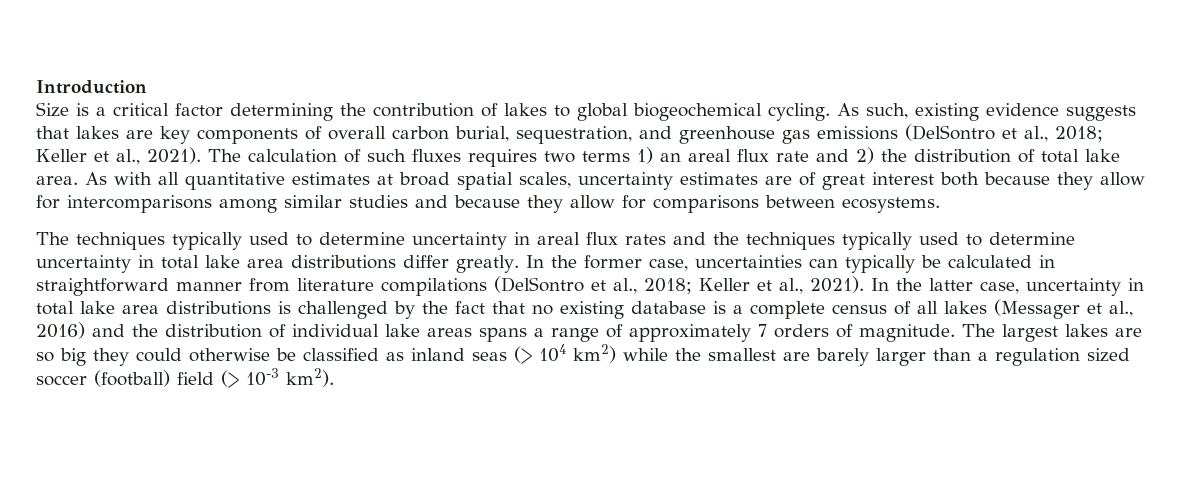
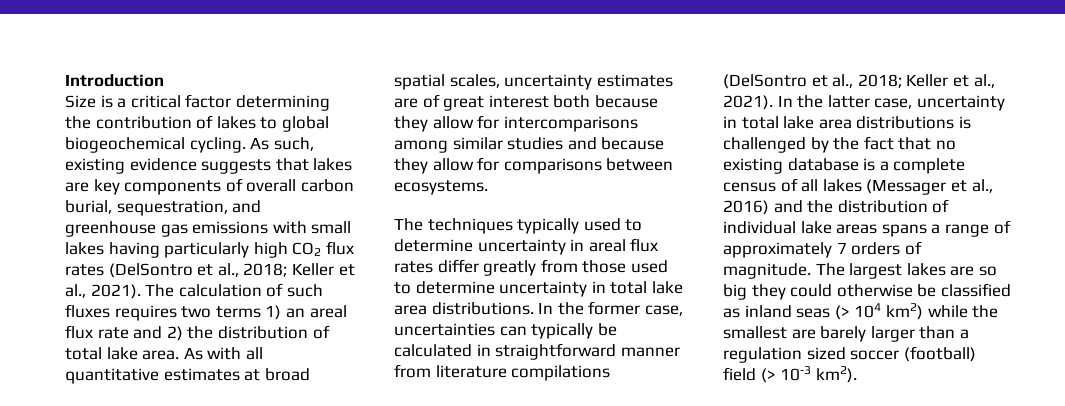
- As such, existing evidence suggests that lakes are key components of overall carbon burial, sequestration, and greenhouse gas emissions (DelSontro et al., 2018; Keller et al., 2021).
+ As such, existing evidence suggests that lakes are key components of overall carbon burial, sequestration, and greenhouse gas emissions with small lakes having particularly high CO2 flux rates (DelSontro et al., 2018; Keller et al., 2021).
- The techniques typically used to determine uncertainty in areal flux rates and the techniques typically used to determine uncertainty in total lake area distributions differ greatly.
+ The techniques typically used to determine uncertainty in areal flux rates differ greatly from those used to determine uncertainty in total lake area distributions.

